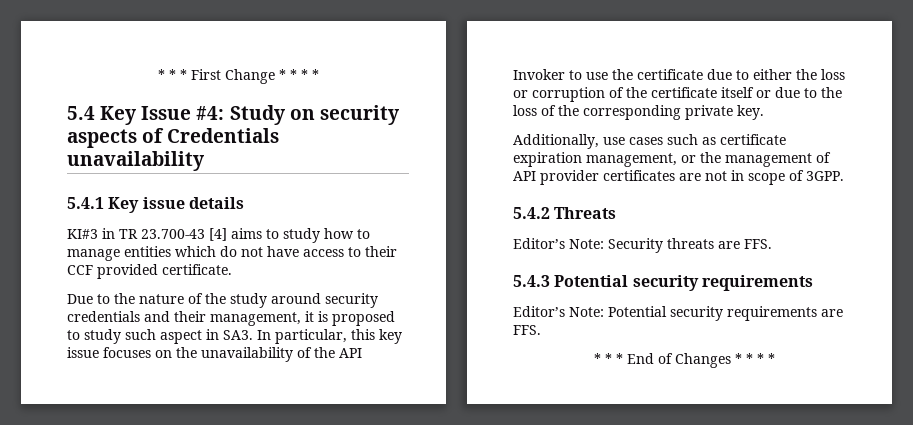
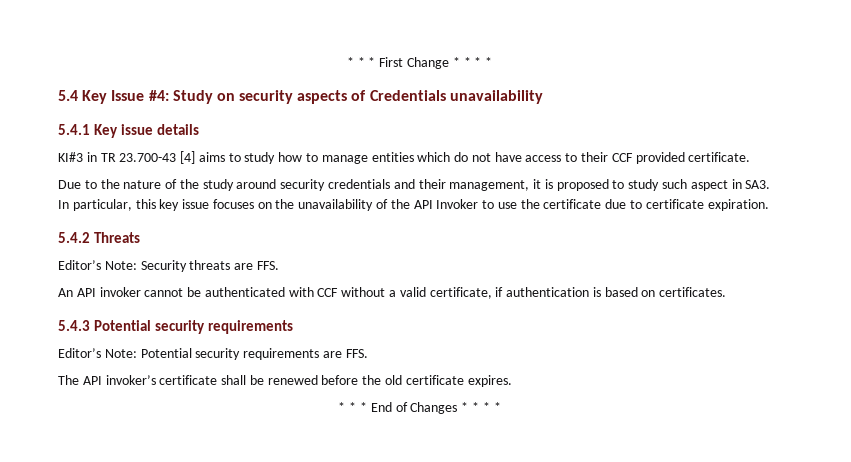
- Due to the nature of the study around security credentials and their management, it is proposed to study such aspect in SA3. In particular, this key issue focuses on the unavailability of the API Invoker to use the certificate due to either the loss or corruption of the certificate itself or due to the loss of the corresponding private key.
- Additionally, use cases such as certificate expiration management, or the management of API provider certificates are not in scope of 3GPP.
+ Due to the nature of the study around security credentials and their management, it is proposed to study such aspect in SA3. In particular, this key issue focuses on the unavailability of the API Invoker to use the certificate due to certificate expiration.
+ An API invoker cannot be authenticated with CCF without a valid certificate, if authentication is based on certificates.
+ The API invoker’s certificate shall be renewed before the old certificate expires.

